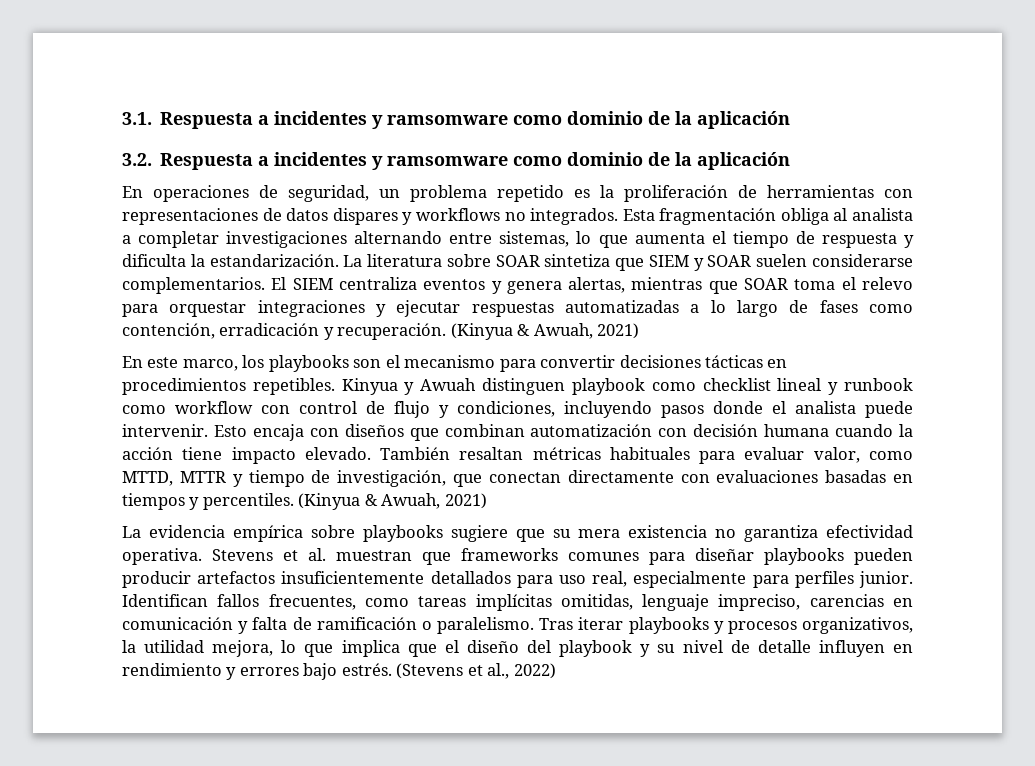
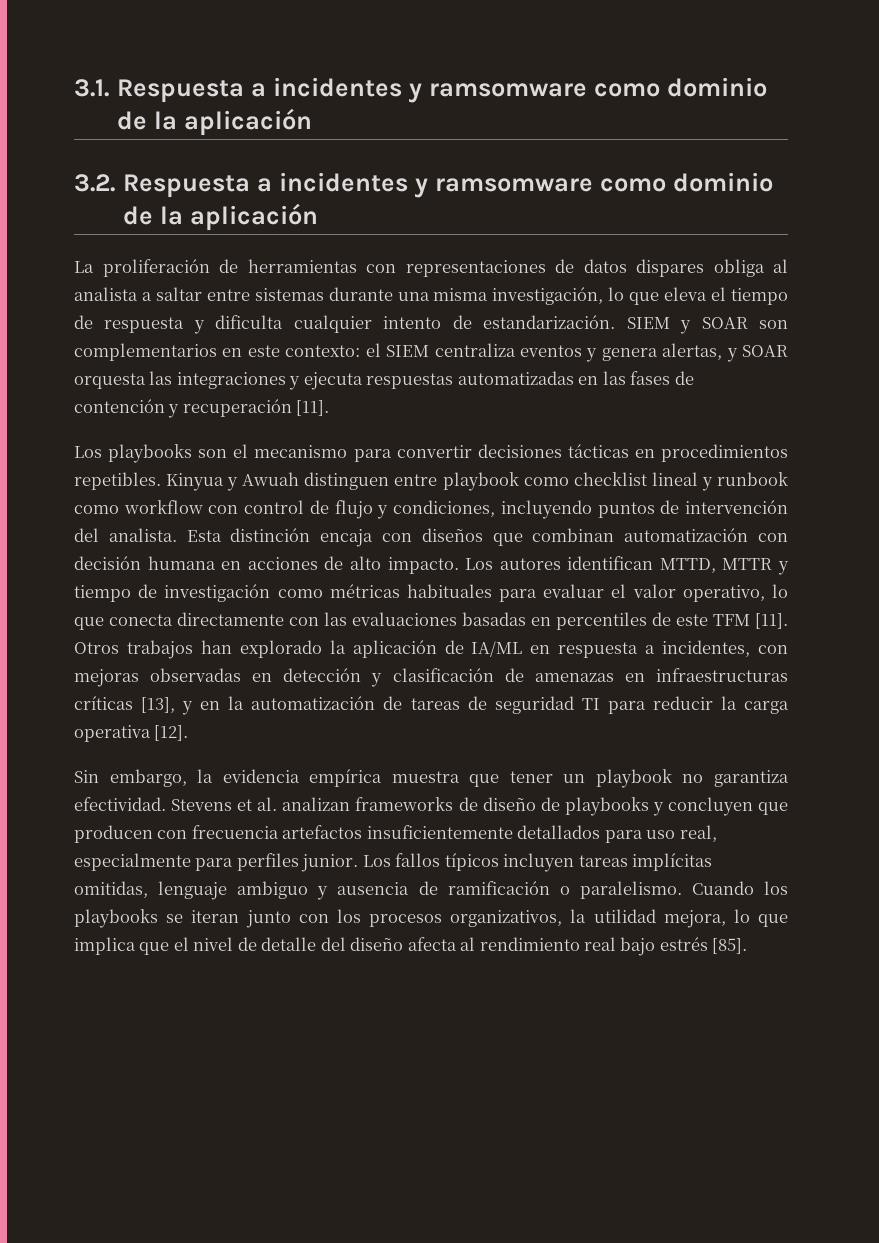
- En operaciones de seguridad, un problema repetido es la proliferación de herramientas con representaciones de datos dispares y workflows no integrados. Esta fragmentación obliga al analista a completar investigaciones alternando entre sistemas, lo que aumenta el tiempo de respuesta y dificulta la estandarización. La literatura sobre SOAR sintetiza que SIEM y SOAR suelen considerarse complementarios. El SIEM centraliza eventos y genera alertas, mientras que SOAR toma el relevo para orquestar integraciones y ejecutar respuestas automatizadas a lo largo de fases como contención, erradicación y recuperación. (Kinyua & Awuah, 2021)
- En este marco, los playbooks son el mecanismo para convertir decisiones tácticas en procedimientos repetibles.
+ La proliferación de herramientas con representaciones de datos dispares obliga al analista a saltar entre sistemas durante una misma investigación, lo que eleva el tiempo de respuesta y dificulta cualquier intento de estandarización. SIEM y SOAR son complementarios en este contexto: el SIEM centraliza eventos y genera alertas, y SOAR orquesta las integraciones y ejecuta respuestas automatizadas en las fases de contención y recuperación [11].
+ Los playbooks son el mecanismo para convertir decisiones tácticas en procedimientos repetibles.
- Kinyua y Awuah distinguen playbook como checklist lineal y runbook como workflow con control de flujo y condiciones, incluyendo pasos donde el analista puede intervenir. Esto encaja con diseños que combinan automatización con decisión humana cuando la acción tiene impacto elevado. También resaltan métricas habituales para evaluar valor, como MTTD, MTTR y tiempo de investigación, que conectan directamente con evaluaciones basadas en tiempos y percentiles. (Kinyua & Awuah, 2021)
- La evidencia empírica sobre playbooks sugiere que su mera existencia no garantiza efectividad operativa. Stevens et al. muestran que frameworks comunes para diseñar playbooks pueden producir artefactos insuficientemente detallados para uso real, especialmente para perfiles junior.
+ Kinyua y Awuah distinguen entre playbook como checklist lineal y runbook como workflow con control de flujo y condiciones, incluyendo puntos de intervención del analista. Esta distinción encaja con diseños que combinan automatización con decisión humana en acciones de alto impacto. Los autores identifican MTTD, MTTR y tiempo de investigación como métricas habituales para evaluar el valor operativo, lo que conecta directamente con las evaluaciones basadas en percentiles de este TFM [11]. Otros trabajos han explorado la aplicación de IA/ML en respuesta a incidentes, con mejoras observadas en detección y clasificación de amenazas en infraestructuras críticas [13], y en la automatización de tareas de seguridad TI para reducir la carga operativa [12].
+ Sin embargo, la evidencia empírica muestra que tener un playbook no garantiza efectividad. Stevens et al. analizan frameworks de diseño de playbooks y concluyen que producen con frecuencia artefactos insuficientemente detallados para uso real, especialmente para perfiles junior.
- Identifican fallos frecuentes, como tareas implícitas omitidas, lenguaje impreciso, carencias en comunicación y falta de ramificación o paralelismo. Tras iterar playbooks y procesos organizativos, la utilidad mejora, lo que implica que el diseño del playbook y su nivel de detalle influyen en rendimiento y errores bajo estrés. (Stevens et al., 2022)
+ Los fallos típicos incluyen tareas implícitas omitidas, lenguaje ambiguo y ausencia de ramificación o paralelismo. Cuando los playbooks se iteran junto con los procesos organizativos, la utilidad mejora, lo que implica que el nivel de detalle del diseño afecta al rendimiento real bajo estrés [85].

